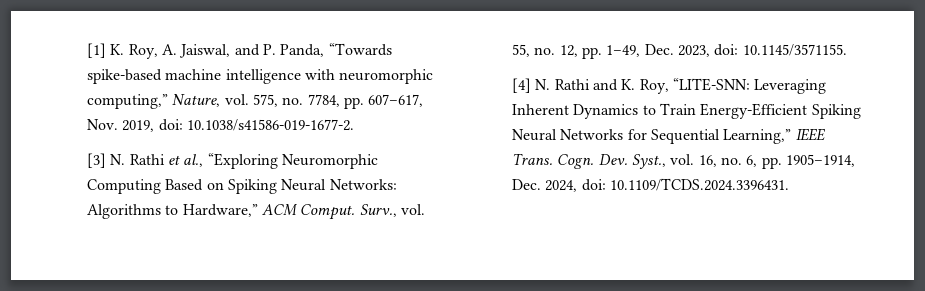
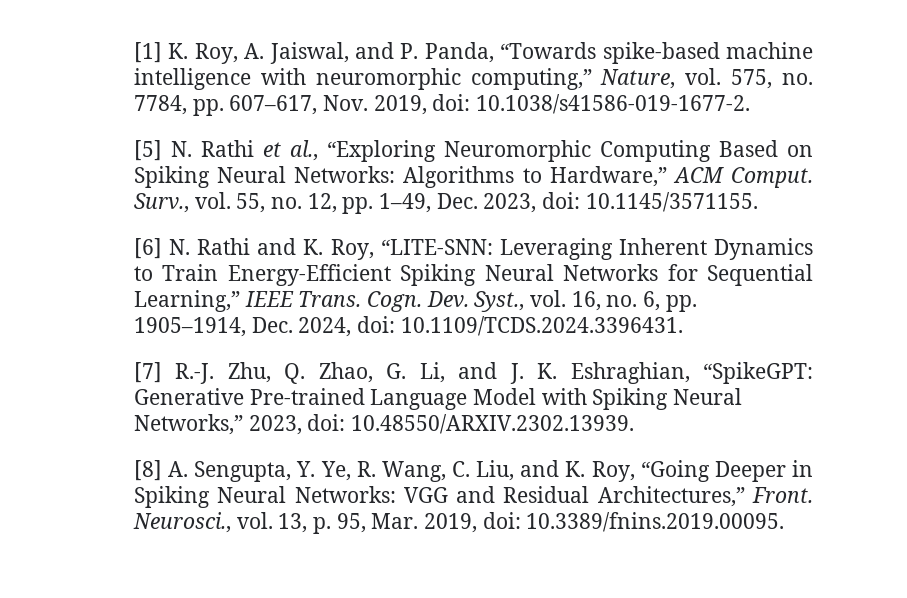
- [3] N. Rathi et al., “Exploring Neuromorphic Computing Based on Spiking Neural Networks: Algorithms to Hardware,” ACM Comput.
+ [5] N. Rathi et al., “Exploring Neuromorphic Computing Based on Spiking Neural Networks: Algorithms to Hardware,” ACM Comput.
- [4] N. Rathi and K. Roy, “LITE-SNN: Leveraging Inherent Dynamics to Train Energy-Efficient Spiking Neural Networks for Sequential Learning,” IEEE Trans.
+ [6] N. Rathi and K. Roy, “LITE-SNN: Leveraging Inherent Dynamics to Train Energy-Efficient Spiking Neural Networks for Sequential Learning,” IEEE Trans.
+ [7] R.-J. Zhu, Q. Zhao, G. Li, and J. K. Eshraghian, “SpikeGPT: Generative Pre-trained Language Model with Spiking Neural Networks,” 2023, doi: 10.48550/ARXIV.2302.13939.
+ [8] A. Sengupta, Y. Ye, R. Wang, C. Liu, and K. Roy, “Going Deeper in Spiking Neural Networks: VGG and Residual Architectures,” Front. Neurosci., vol. 13, p. 95, Mar. 2019, doi: 10.3389/fnins.2019.00095.

